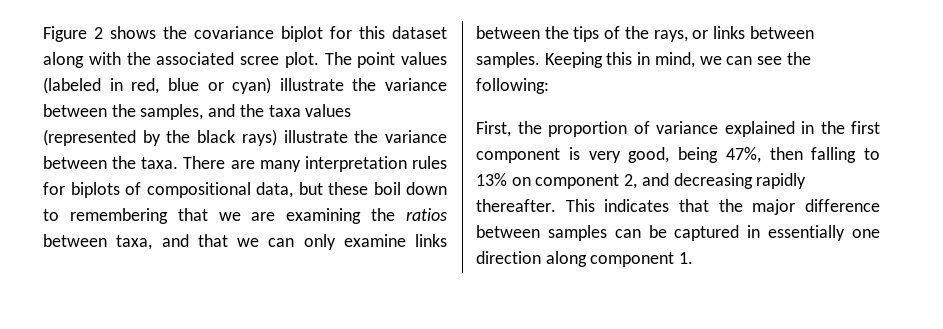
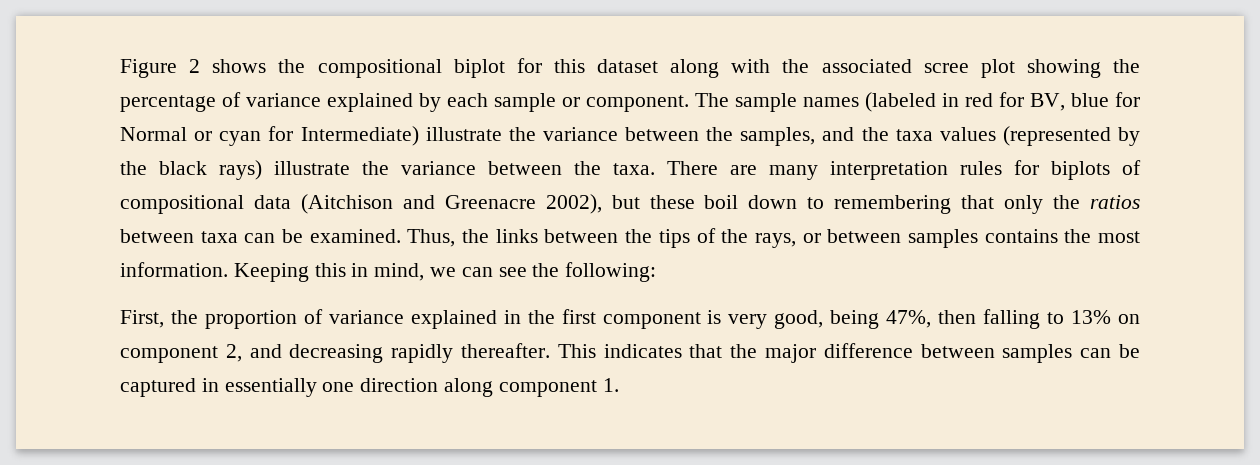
- Figure 2 shows the covariance biplot for this dataset along with the associated scree plot. The point values (labeled in red, blue or cyan) illustrate the variance between the samples, and the taxa values (represented by the black rays) illustrate the variance between the taxa.
+ Figure 2 shows the compositional biplot for this dataset along with the associated scree plot showing the percentage of variance explained by each sample or component. The sample names (labeled in red for BV, blue for Normal or cyan for Intermediate) illustrate the variance between the samples, and the taxa values (represented by the black rays) illustrate the variance between the taxa.
- There are many interpretation rules for biplots of compositional data, but these boil down to remembering that we are examining the ratios between taxa, and that we can only examine links between the tips of the rays, or links between samples.
+ There are many interpretation rules for biplots of compositional data (Aitchison and Greenacre 2002), but these boil down to remembering that only the ratios between taxa can be examined. Thus, the links between the tips of the rays, or between samples contains the most information.

